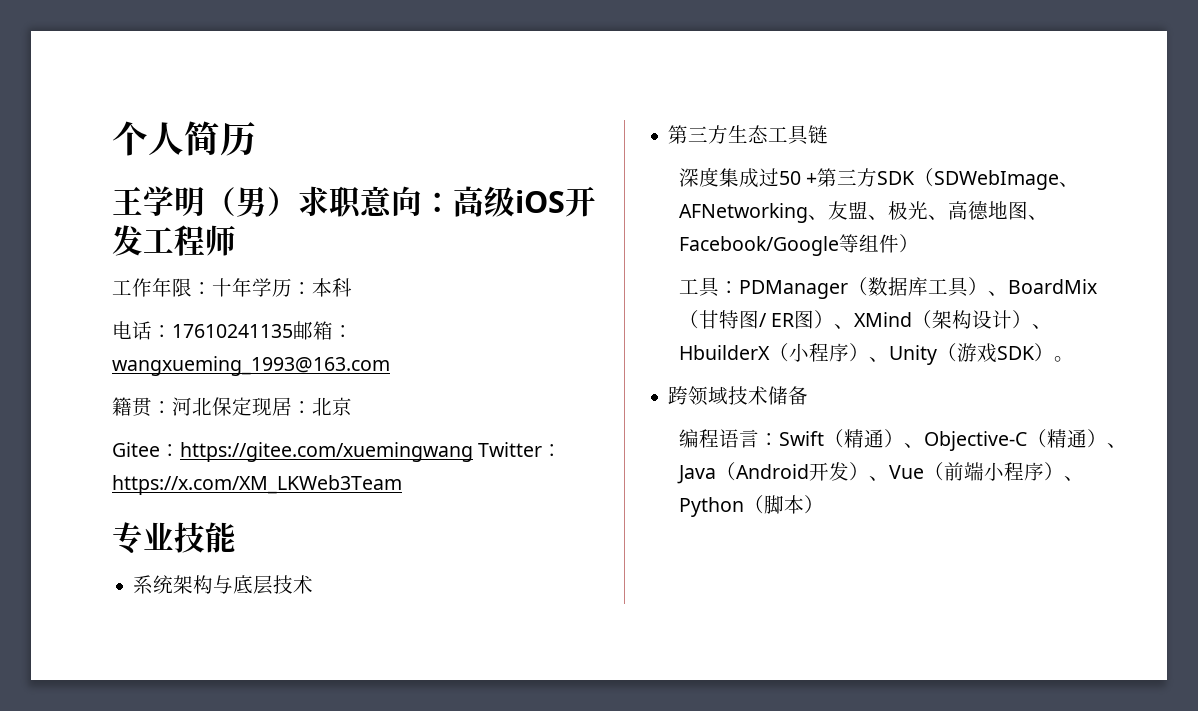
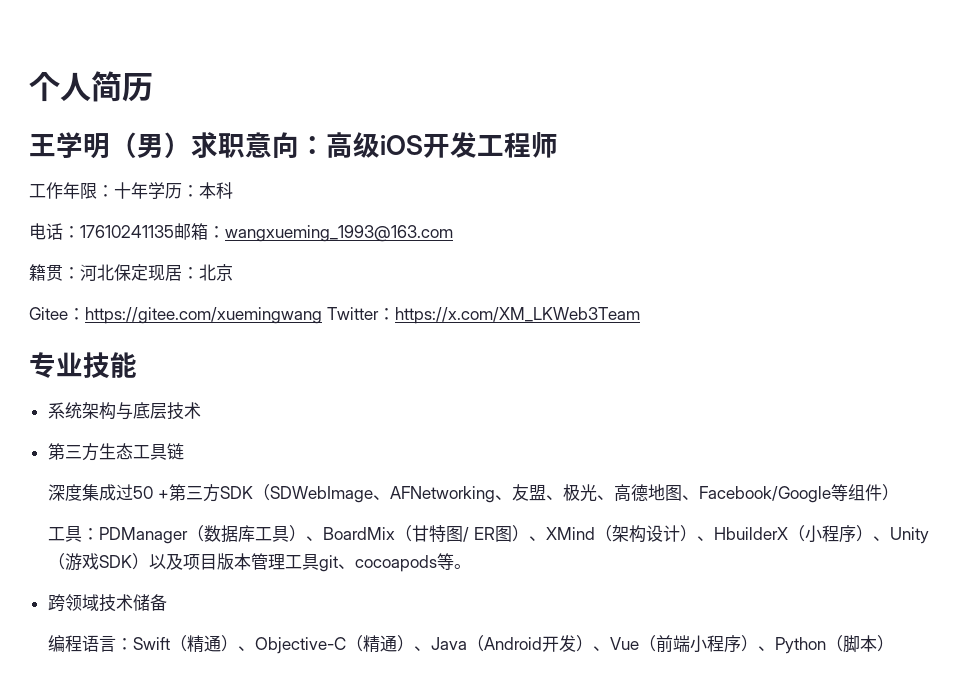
- 工具：PDManager（数据库工具）、BoardMix（甘特图/ ER图）、XMind（架构设计）、HbuilderX（小程序）、Unity（游戏SDK）。
+ 工具：PDManager（数据库工具）、BoardMix（甘特图/ ER图）、XMind（架构设计）、HbuilderX（小程序）、Unity（游戏SDK）以及项目版本管理工具git、cocoapods等。

